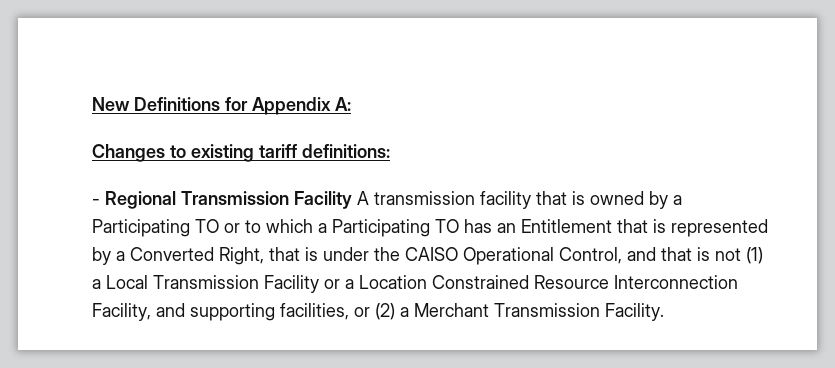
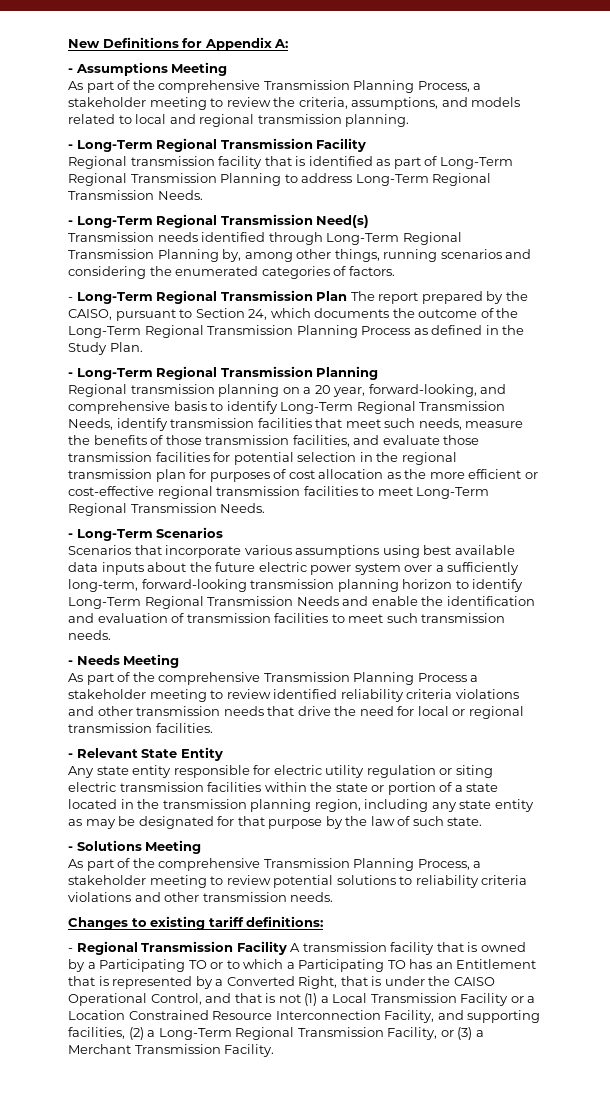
+ - Assumptions Meeting
+ As part of the comprehensive Transmission Planning Process, a stakeholder meeting to review the criteria, assumptions, and models related to local and regional transmission planning.
+ - Long-Term Regional Transmission Facility
+ Regional transmission facility that is identified as part of Long-Term Regional Transmission Planning to address Long-Term Regional Transmission Needs.
+ - Long-Term Regional Transmission Need(s)
+ Transmission needs identified through Long-Term Regional Transmission Planning by, among other things, running scenarios and considering the enumerated categories of factors.
+ - Long-Term Regional Transmission Plan The report prepared by the CAISO, pursuant to Section 24, which documents the outcome of the Long-Term Regional Transmission Planning Process as defined in the Study Plan.
+ - Long-Term Regional Transmission Planning
+ Regional transmission planning on a 20 year, forward-looking, and comprehensive basis to identify Long-Term Regional Transmission Needs, identify transmission facilities that meet such needs, measure the benefits of those transmission facilities, and evaluate those transmission facilities for potential selection in the regional transmission plan for purposes of cost allocation as the more efficient or cost-effective regional transmission facilities to meet Long-Term Regional Transmission Needs.
+ - Long-Term Scenarios
+ Scenarios that incorporate various assumptions using best available data inputs about the future electric power system over a sufficiently long-term, forward-looking transmission planning horizon to identify Long-Term Regional Transmission Needs and enable the identification and evaluation of transmission facilities to meet such transmission needs.
+ - Needs Meeting
+ As part of the comprehensive Transmission Planning Process a stakeholder meeting to review identified reliability criteria violations and other transmission needs that drive the need for local or regional transmission facilities.
+ - Relevant State Entity
+ Any state entity responsible for electric utility regulation or siting electric transmission facilities within the state or portion of a state located in the transmission planning region, including any state entity as may be designated for that purpose by the law of such state.
+ - Solutions Meeting
+ As part of the comprehensive Transmission Planning Process, a stakeholder meeting to review potential solutions to reliability criteria violations and other transmission needs.
- - Regional Transmission Facility A transmission facility that is owned by a Participating TO or to which a Participating TO has an Entitlement that is represented by a Converted Right, that is under the CAISO Operational Control, and that is not (1) a Local Transmission Facility or a Location Constrained Resource Interconnection Facility, and supporting facilities, or (2) a Merchant Transmission Facility.
+ - Regional Transmission Facility A transmission facility that is owned by a Participating TO or to which a Participating TO has an Entitlement that is represented by a Converted Right, that is under the CAISO Operational Control, and that is not (1) a Local Transmission Facility or a Location Constrained Resource Interconnection Facility, and supporting facilities, (2) a Long-Term Regional Transmission Facility, or (3) a Merchant Transmission Facility.

